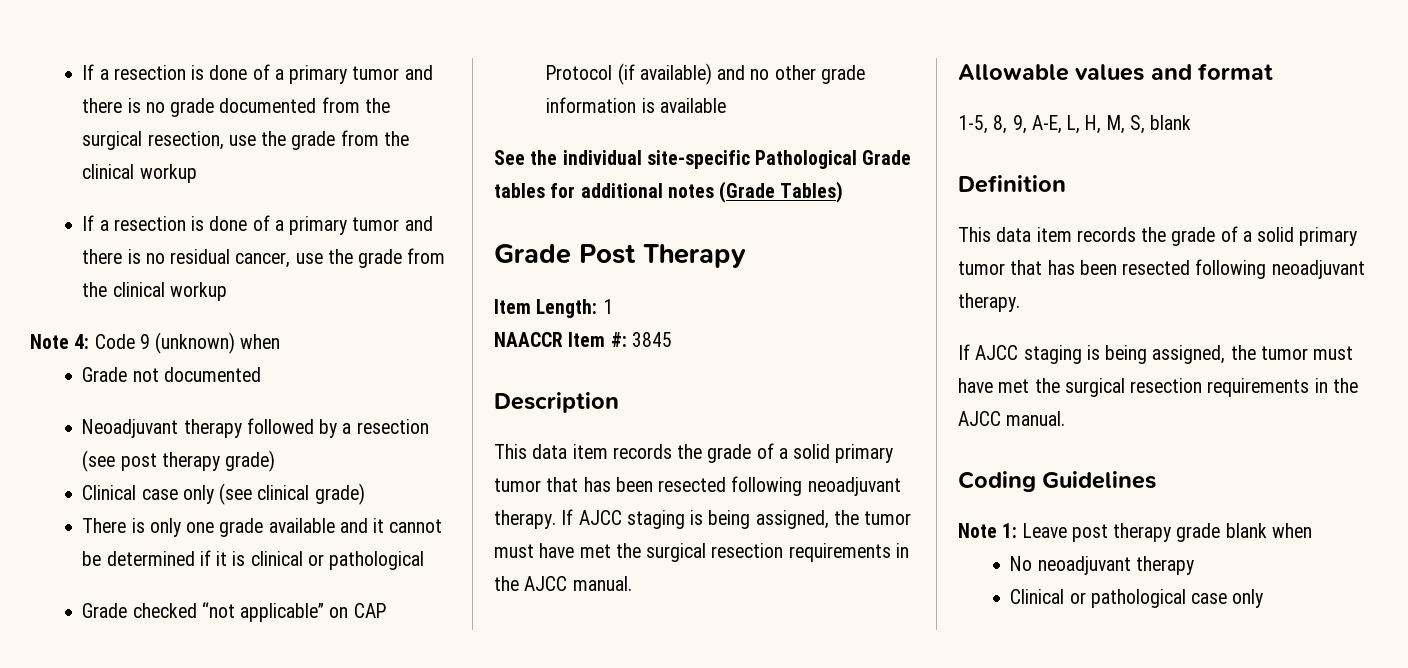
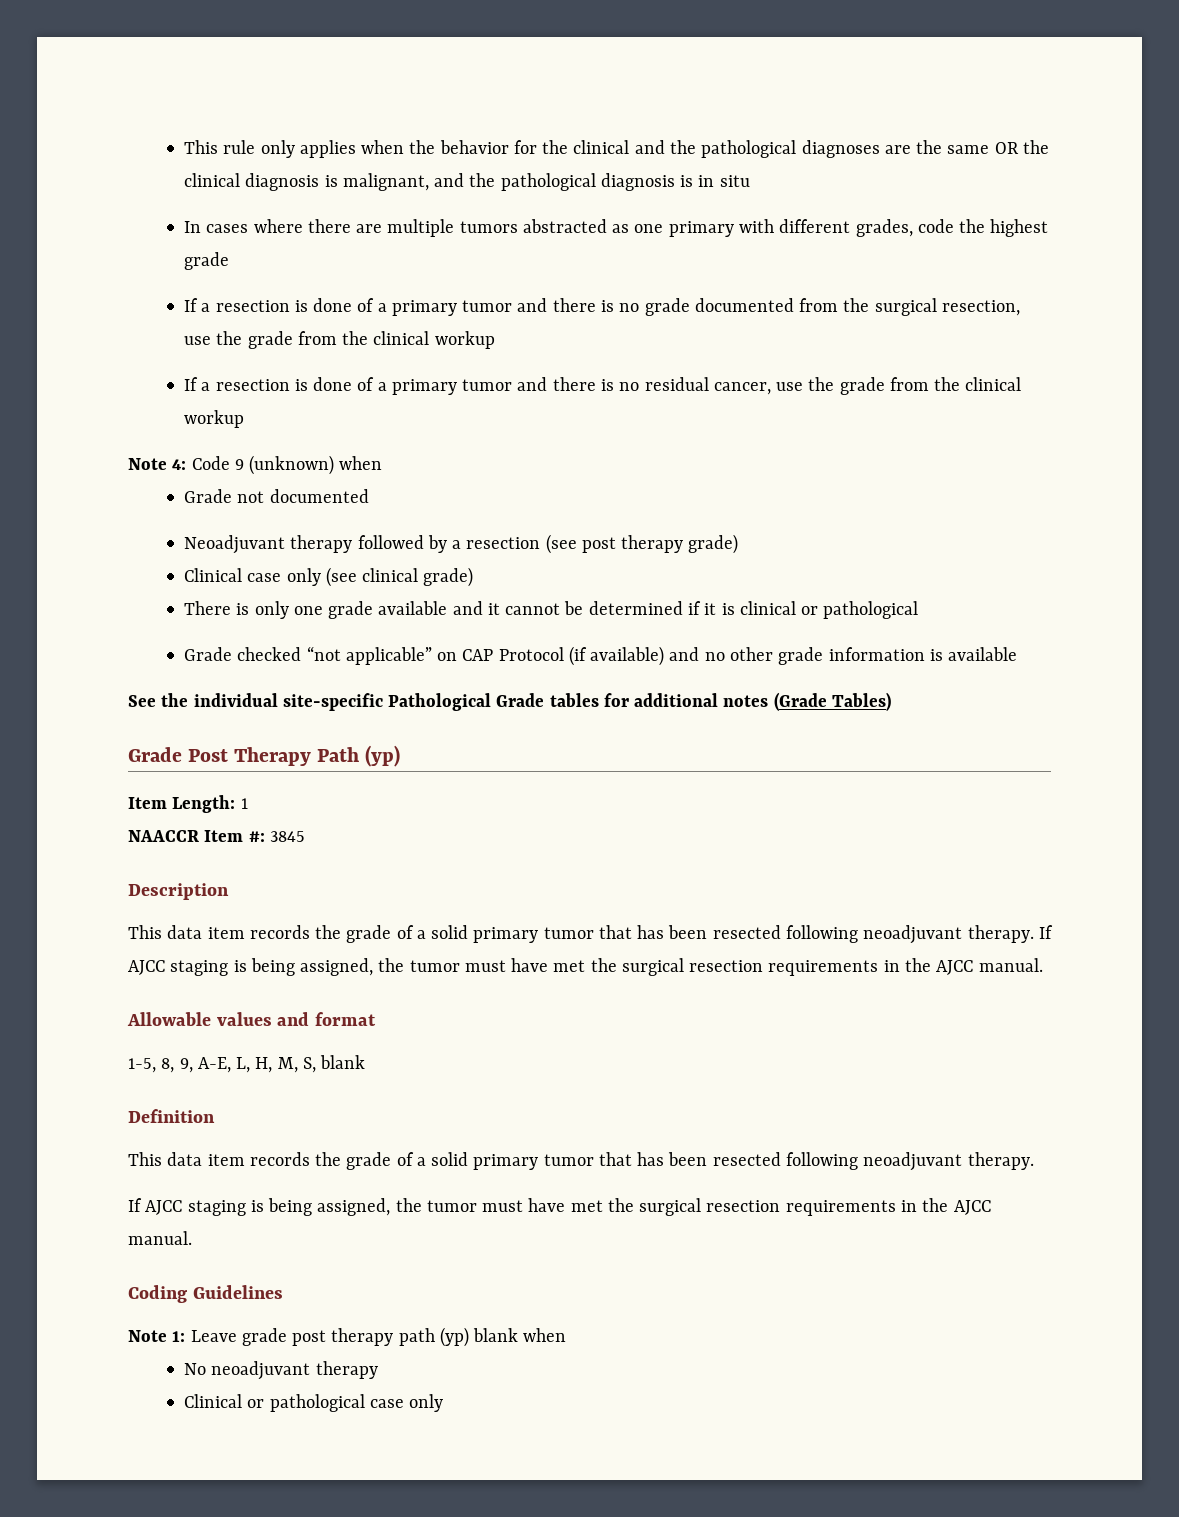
+ This rule only applies when the behavior for the clinical and the pathological diagnoses are the same OR the clinical diagnosis is malignant, and the pathological diagnosis is in situ
+ In cases where there are multiple tumors abstracted as one primary with different grades, code the highest grade
- Grade Post Therapy
+ Grade Post Therapy Path (yp)
- Note 1: Leave post therapy grade blank when
+ Note 1: Leave grade post therapy path (yp) blank when

